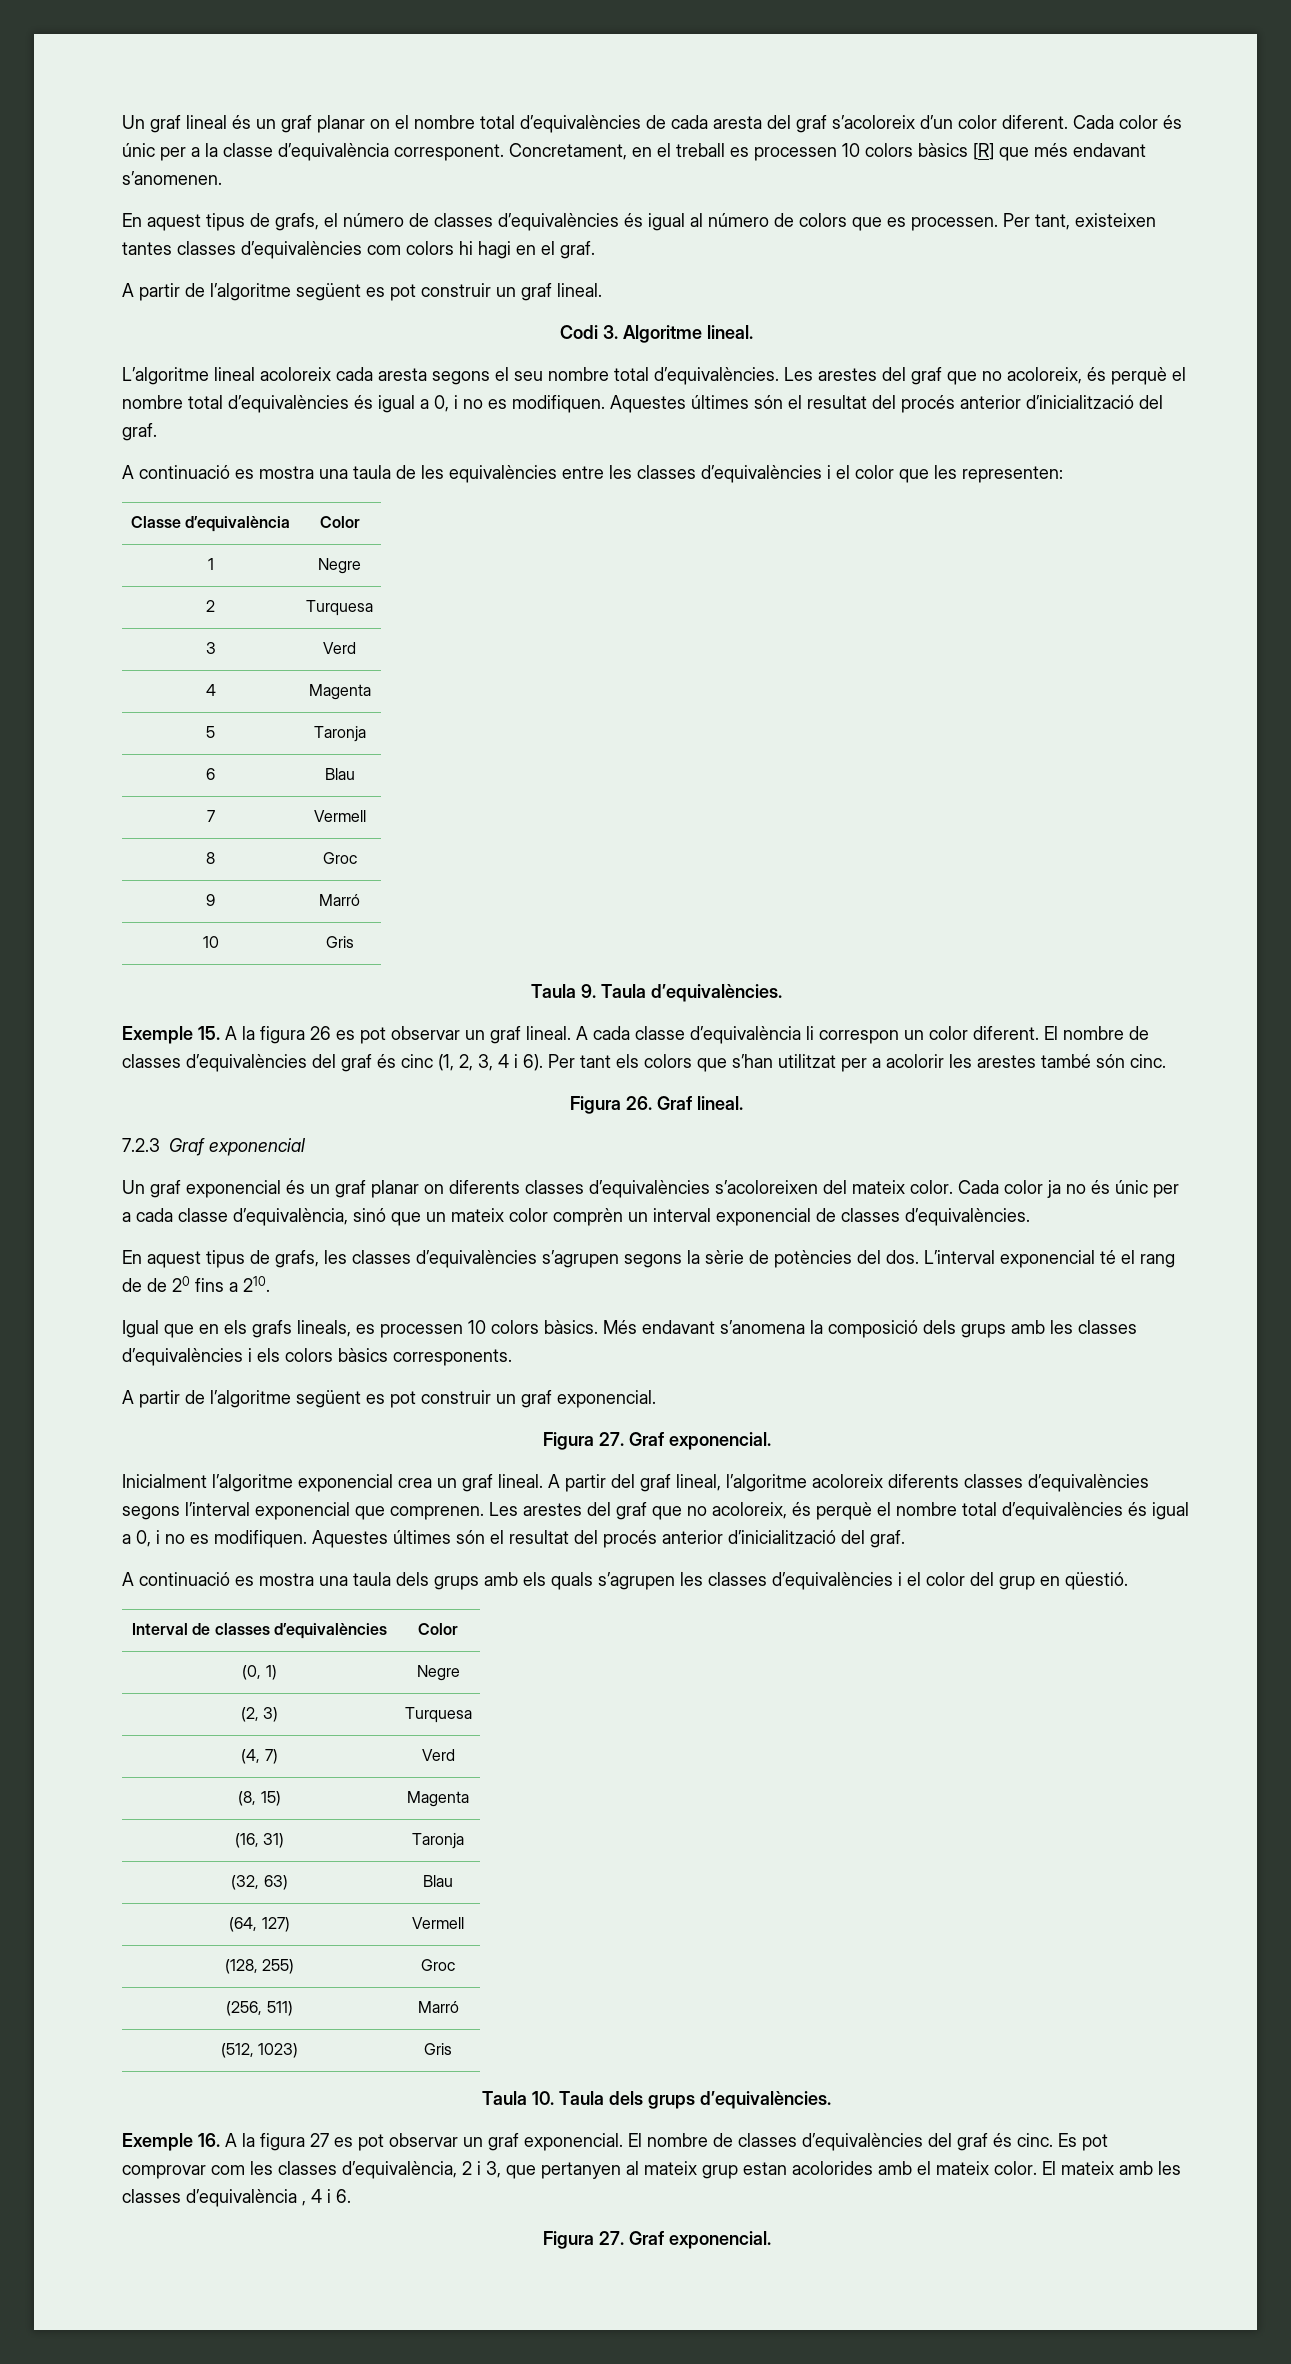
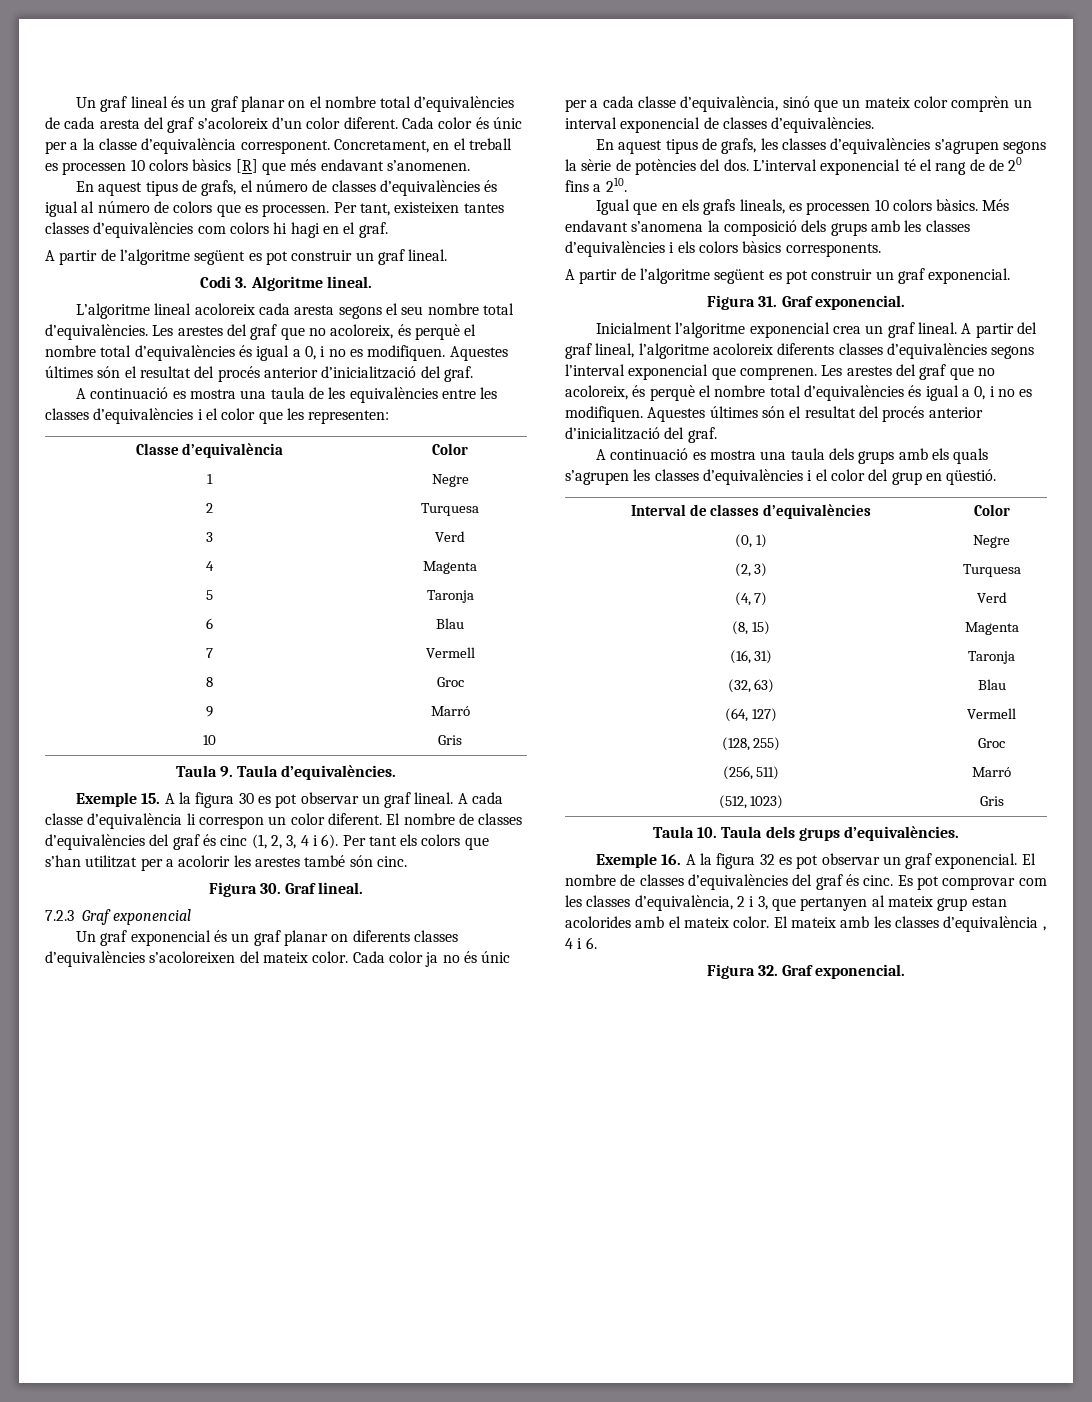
- Exemple 15. A la figura 26 es pot observar un graf lineal.
+ Exemple 15. A la figura 30 es pot observar un graf lineal.
- Figura 26. Graf lineal.
+ Figura 30. Graf lineal.
  A partir de l’algoritme següent es pot construir un graf exponencial.
- Figura 27. Graf exponencial.
+ Figura 31. Graf exponencial.
- Exemple 16. A la figura 27 es pot observar un graf exponencial.
+ Exemple 16. A la figura 32 es pot observar un graf exponencial.
  El mateix amb les classes d’equivalència , 4 i 6.
- Figura 27. Graf exponencial.
+ Figura 32. Graf exponencial.

